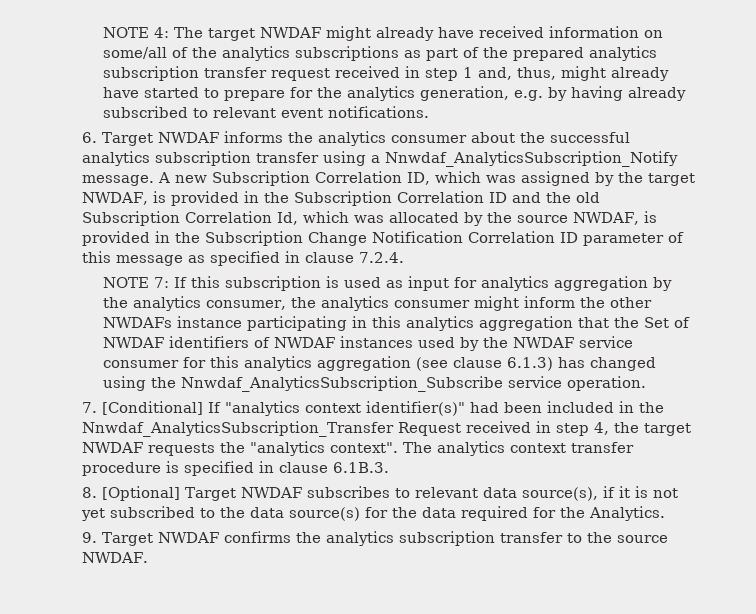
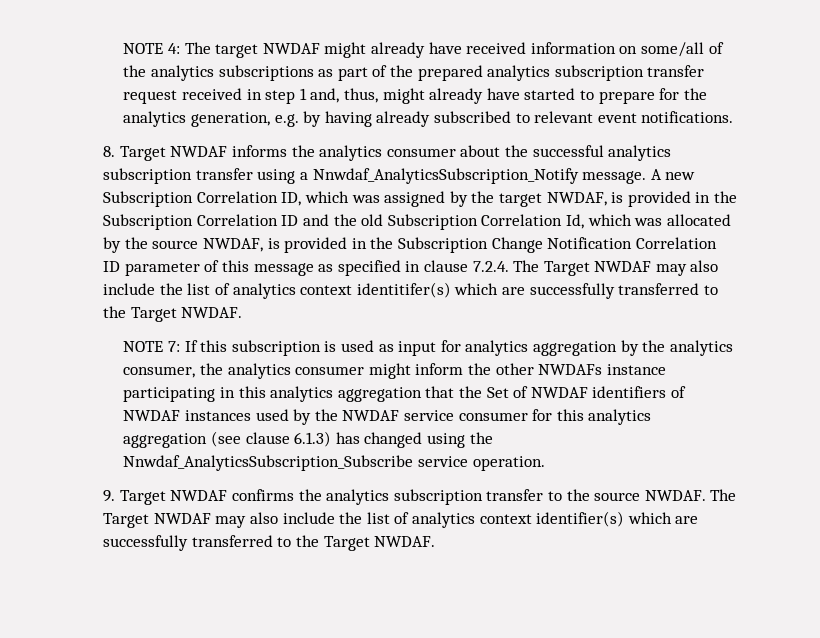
- 6. Target NWDAF informs the analytics consumer about the successful analytics subscription transfer using a Nnwdaf_AnalyticsSubscription_Notify message.
+ 8. Target NWDAF informs the analytics consumer about the successful analytics subscription transfer using a Nnwdaf_AnalyticsSubscription_Notify message.
- A new Subscription Correlation ID, which was assigned by the target NWDAF, is provided in the Subscription Correlation ID and the old Subscription Correlation Id, which was allocated by the source NWDAF, is provided in the Subscription Change Notification Correlation ID parameter of this message as specified in clause 7.2.4.
+ A new Subscription Correlation ID, which was assigned by the target NWDAF, is provided in the Subscription Correlation ID and the old Subscription Correlation Id, which was allocated by the source NWDAF, is provided in the Subscription Change Notification Correlation ID parameter of this message as specified in clause 7.2.4. The Target NWDAF may also include the list of analytics context identitifer(s) which are successfully transferred to the Target NWDAF.
- 7. [Conditional] If "analytics context identifier(s)" had been included in the Nnwdaf_AnalyticsSubscription_Transfer Request received in step 4, the target NWDAF requests the "analytics context". The analytics context transfer procedure is specified in clause 6.1B.3.
- 8. [Optional] Target NWDAF subscribes to relevant data source(s), if it is not yet subscribed to the data source(s) for the data required for the Analytics.
+ The Target NWDAF may also include the list of analytics context identifier(s) which are successfully transferred to the Target NWDAF.

